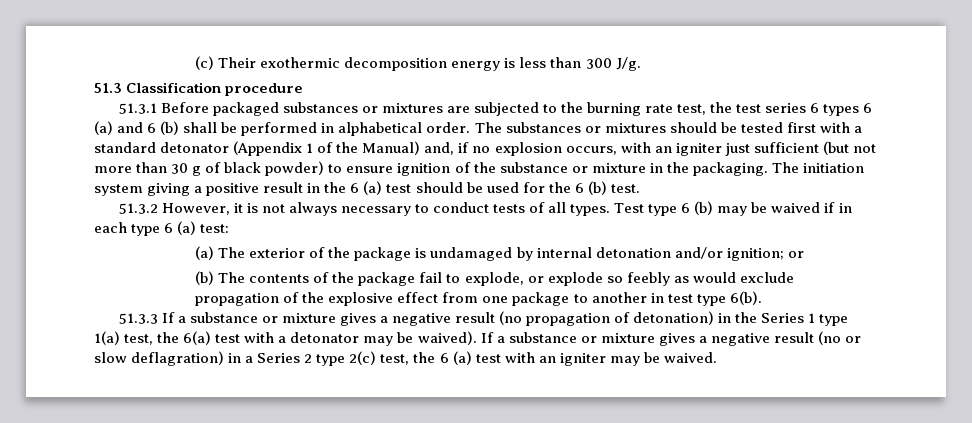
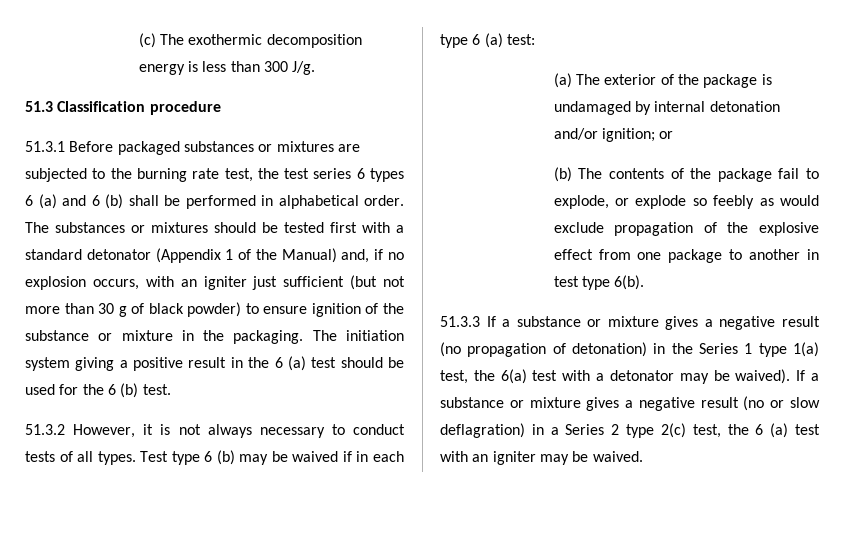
- (c) Their exothermic decomposition energy is less than 300 J/g.
+ (c) The exothermic decomposition energy is less than 300 J/g.

